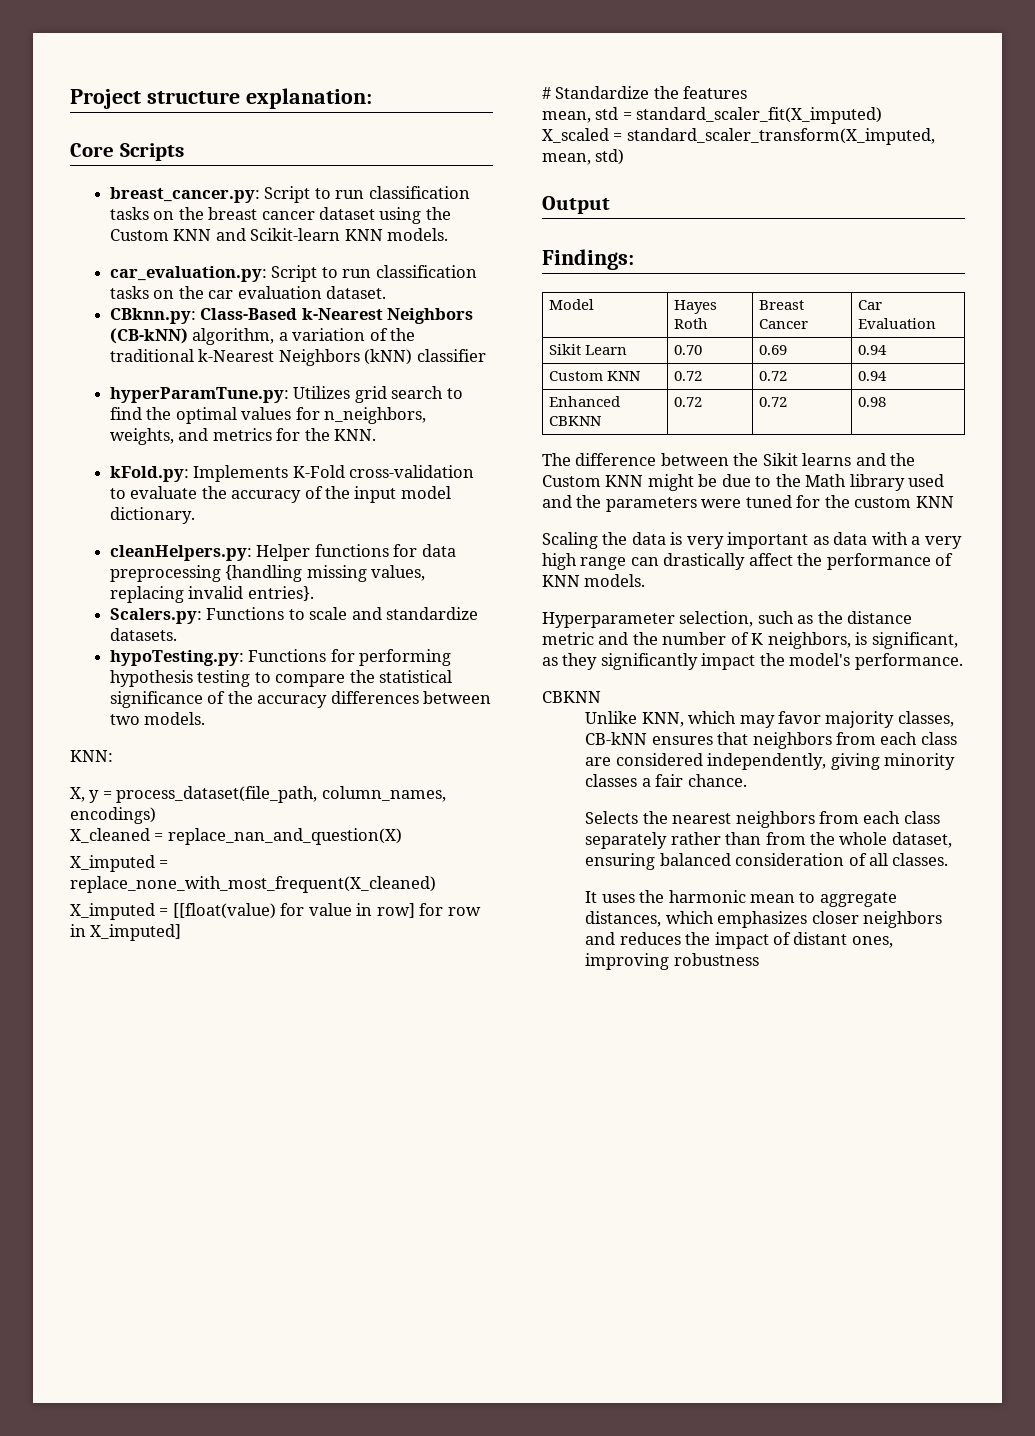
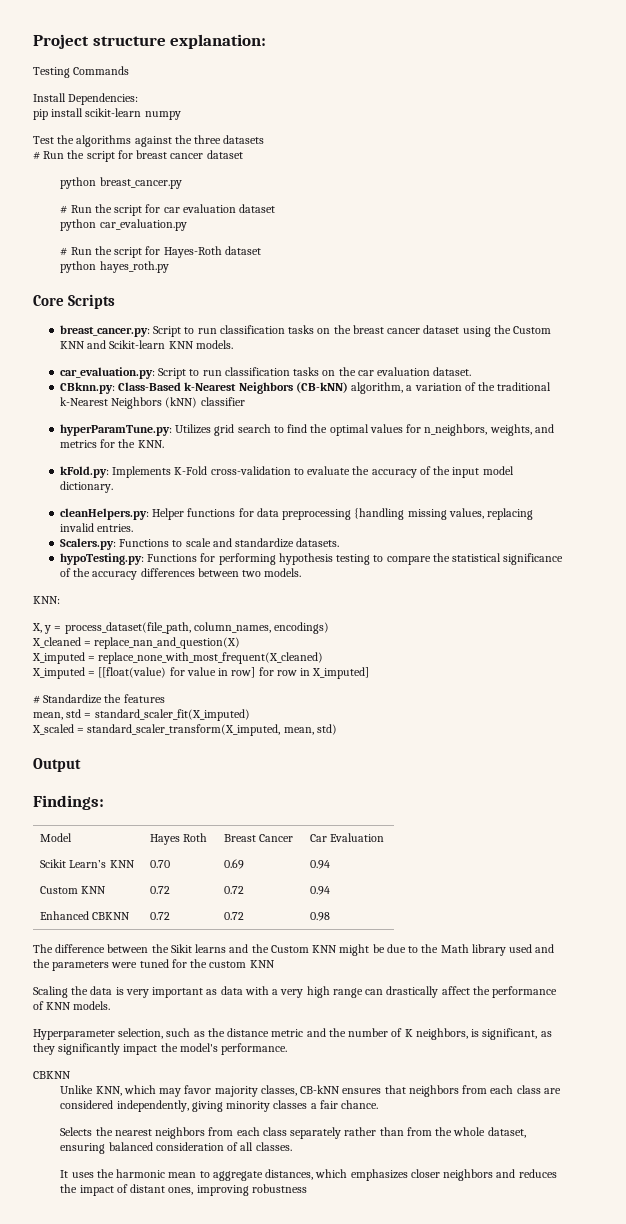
+ Testing Commands
+ Install Dependencies:
+ pip install scikit-learn numpy
+ Test the algorithms against the three datasets
+ # Run the script for breast cancer dataset
+ python breast_cancer.py
+ # Run the script for car evaluation dataset
+ python car_evaluation.py
+ # Run the script for Hayes-Roth dataset
+ python hayes_roth.py
- cleanHelpers.py: Helper functions for data preprocessing {handling missing values, replacing invalid entries}.
+ cleanHelpers.py: Helper functions for data preprocessing {handling missing values, replacing invalid entries.
- Sikit Learn | 0.70 | 0.69 | 0.94
+ Scikit Learn’s KNN | 0.70 | 0.69 | 0.94

